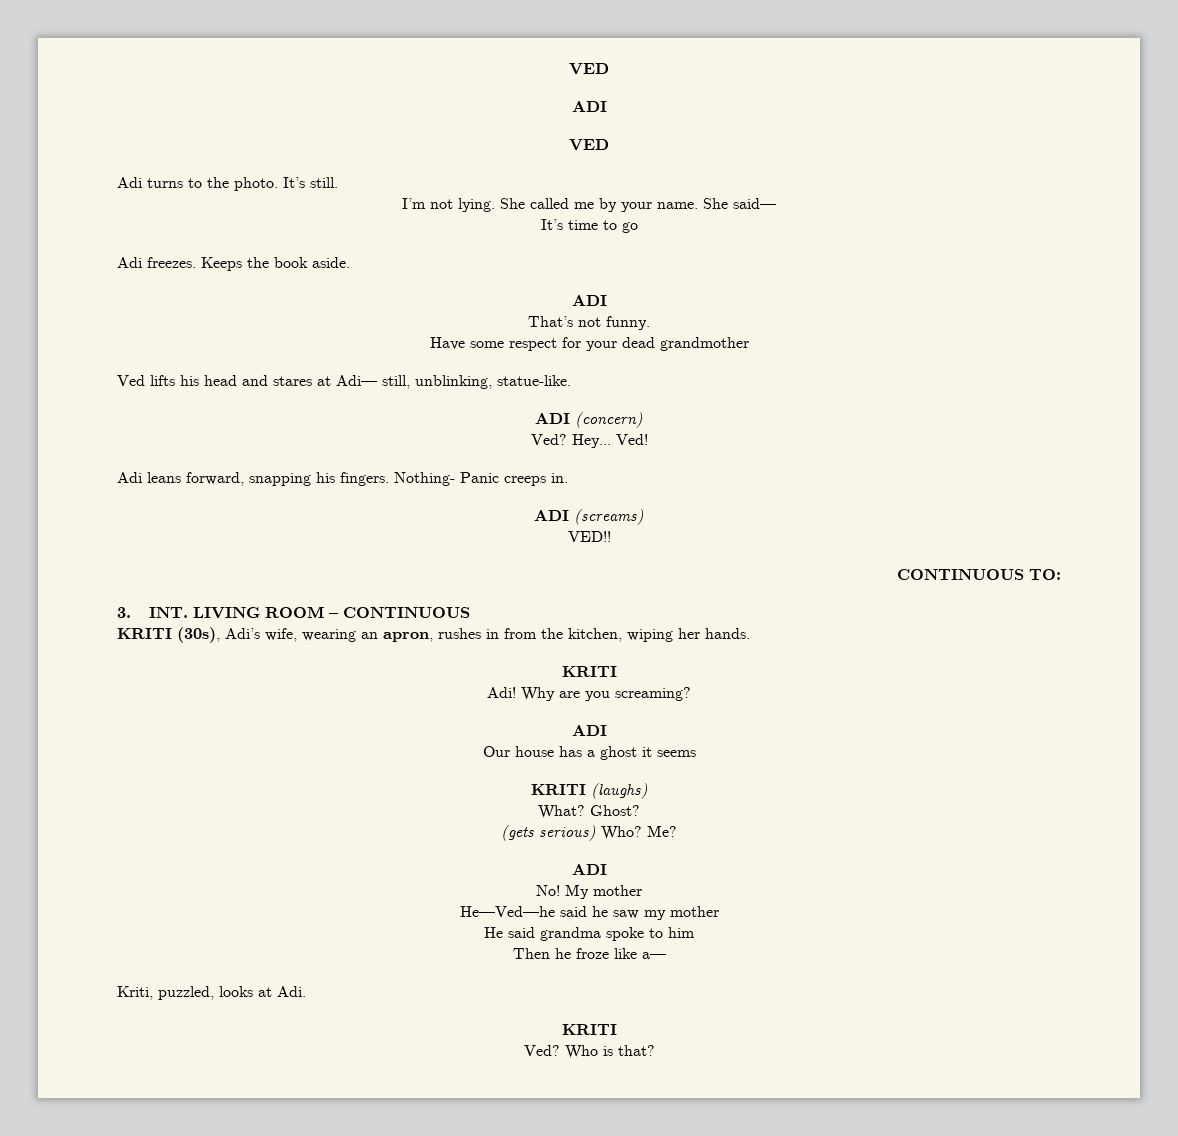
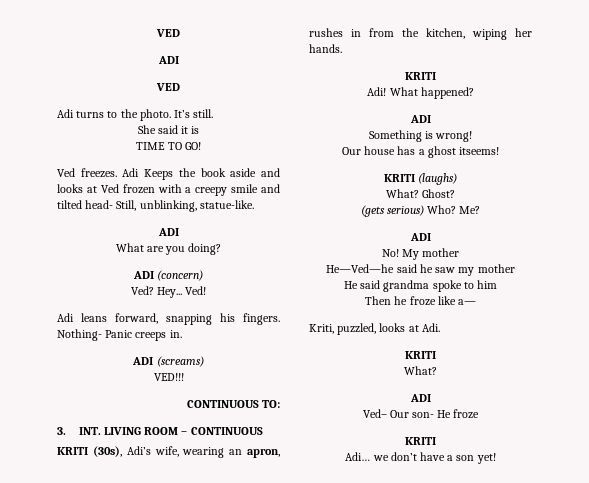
- I’m not lying. She called me by your name. She said—
- It’s time to go
- Adi freezes. Keeps the book aside.
+ She said it is
+ TIME TO GO!
+ Ved freezes. Adi Keeps the book aside and looks at Ved frozen with a creepy smile and tilted head- Still, unblinking, statue-like.
  ADI
- That’s not funny.
- Have some respect for your dead grandmother
- Ved lifts his head and stares at Adi— still, unblinking, statue-like.
+ What are you doing?
- VED!!
+ VED!!!
- Why are you screaming?
+ What happened?
  ADI
+ Something is wrong!
- Our house has a ghost it seems
+ Our house has a ghost itseems!
  Kriti, puzzled, looks at Adi.
  KRITI
- Ved? Who is that?
+ What?
+ ADI
+ Ved– Our son- He froze
+ KRITI
+ Adi… we don’t have a son yet!

